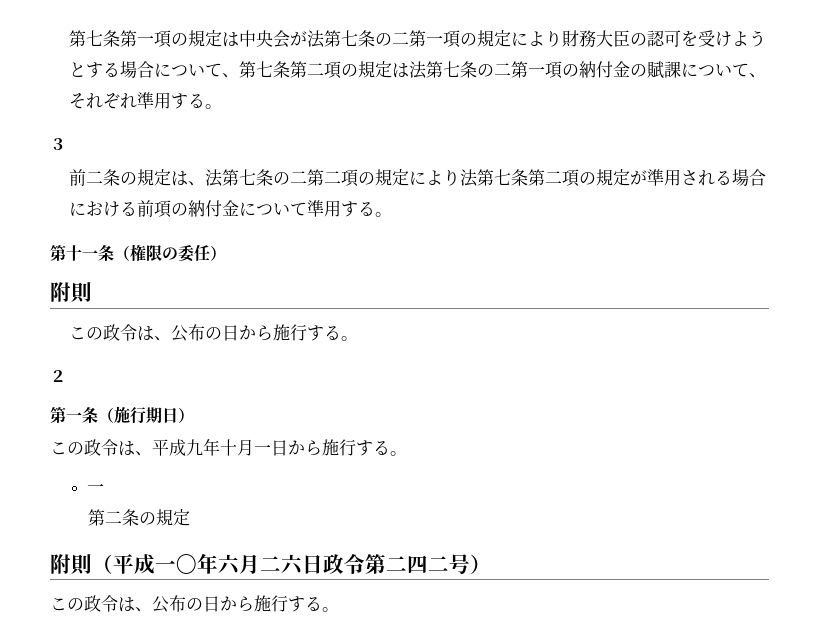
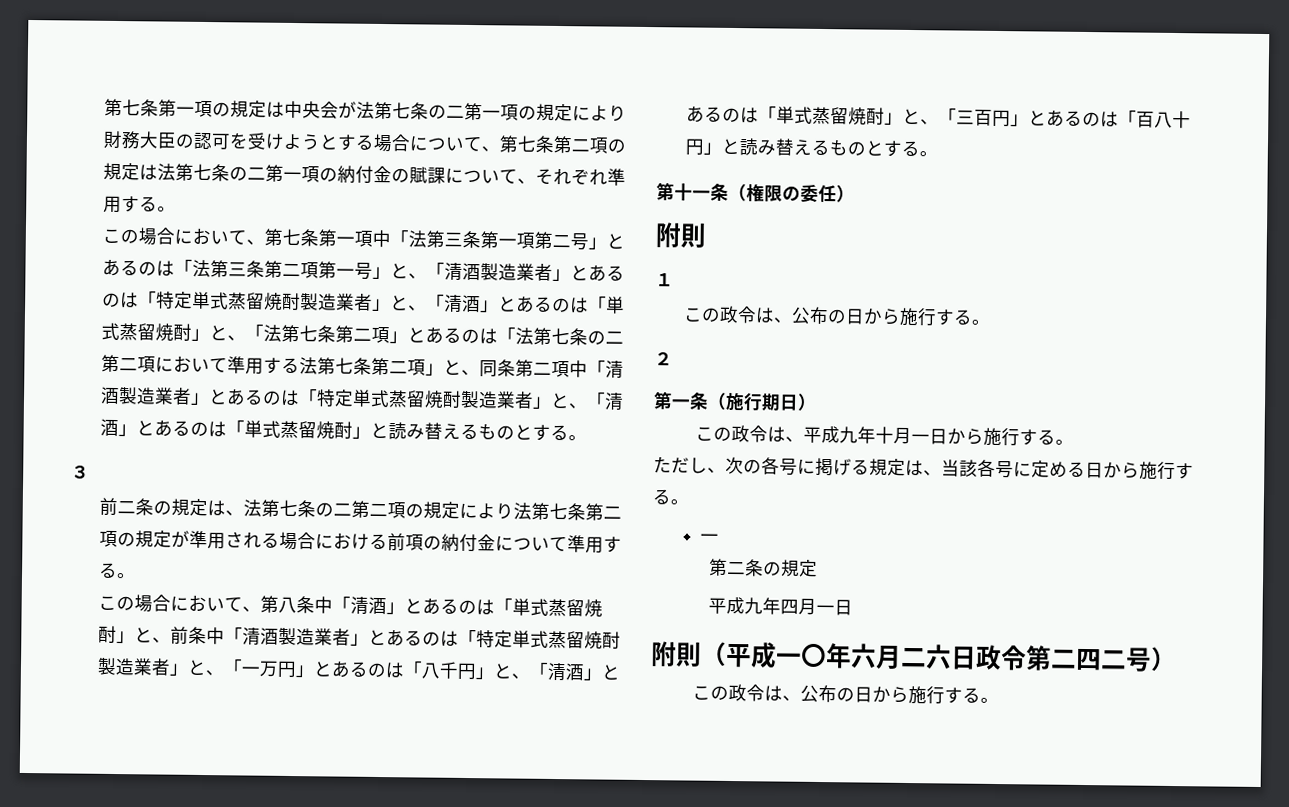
+ この場合において、第七条第一項中「法第三条第一項第二号」とあるのは「法第三条第二項第一号」と、「清酒製造業者」とあるのは「特定単式蒸留焼酎製造業者」と、「清酒」とあるのは「単式蒸留焼酎」と、「法第七条第二項」とあるのは「法第七条の二第二項において準用する法第七条第二項」と、同条第二項中「清酒製造業者」とあるのは「特定単式蒸留焼酎製造業者」と、「清酒」とあるのは「単式蒸留焼酎」と読み替えるものとする。
+ この場合において、第八条中「清酒」とあるのは「単式蒸留焼酎」と、前条中「清酒製造業者」とあるのは「特定単式蒸留焼酎製造業者」と、「一万円」とあるのは「八千円」と、「清酒」とあるのは「単式蒸留焼酎」と、「三百円」とあるのは「百八十円」と読み替えるものとする。
+ １
+ ただし、次の各号に掲げる規定は、当該各号に定める日から施行する。
+ 平成九年四月一日

